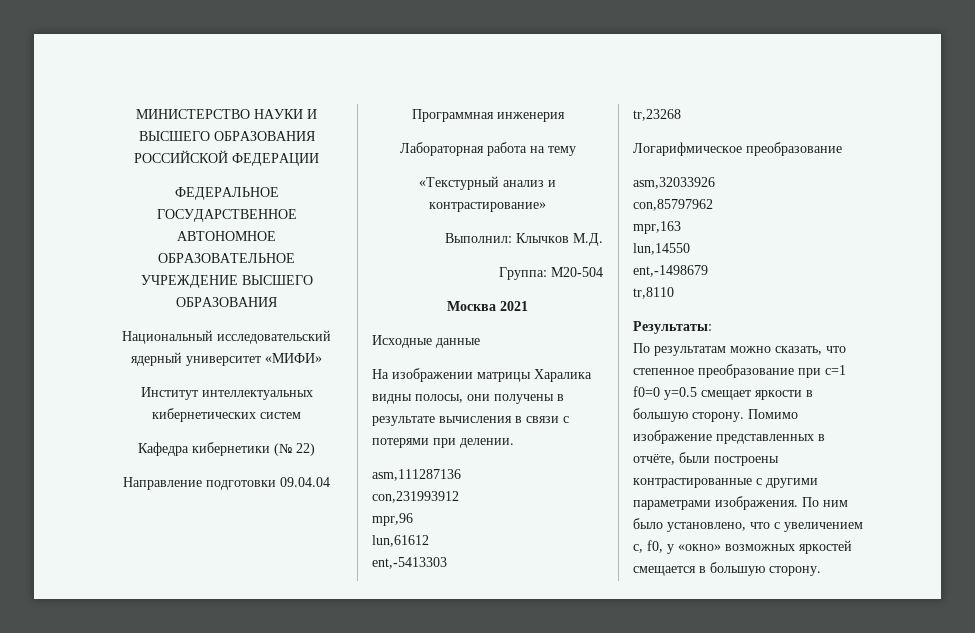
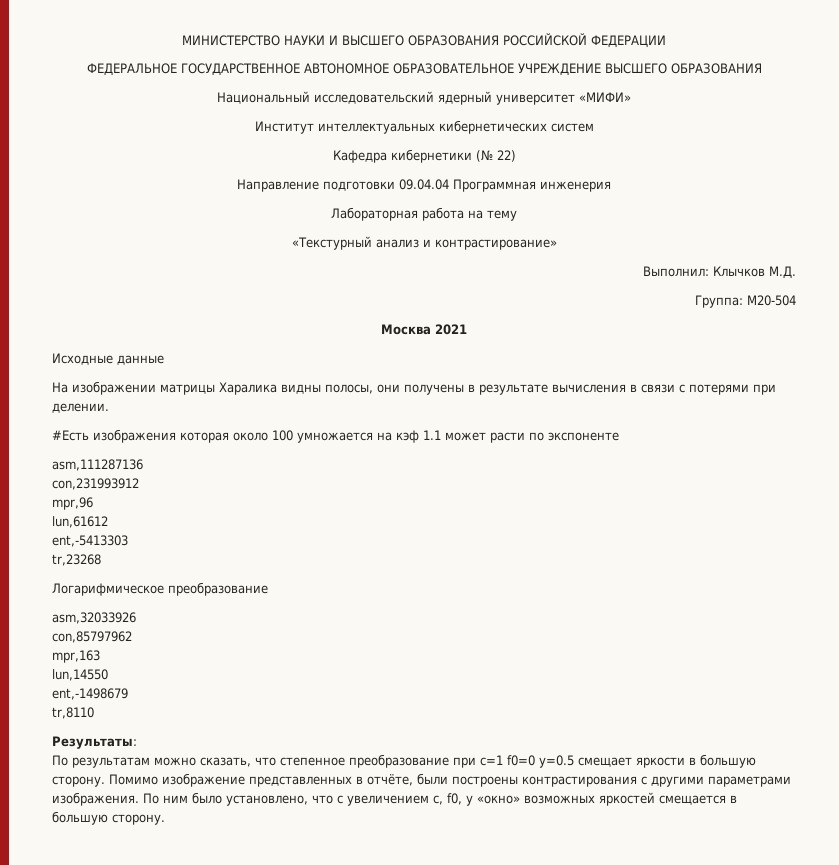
+ #Есть изображения которая около 100 умножается на кэф 1.1 может расти по экспоненте
- Помимо изображение представленных в отчёте, были построены контрастированные с другими параметрами изображения.
+ Помимо изображение представленных в отчёте, были построены контрастирования с другими параметрами изображения.

